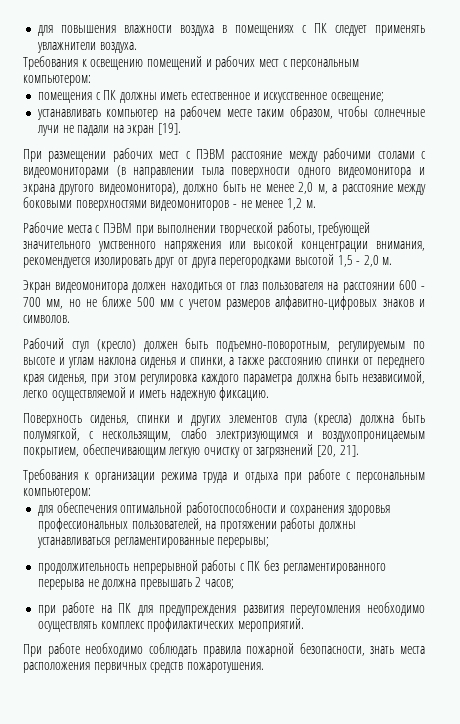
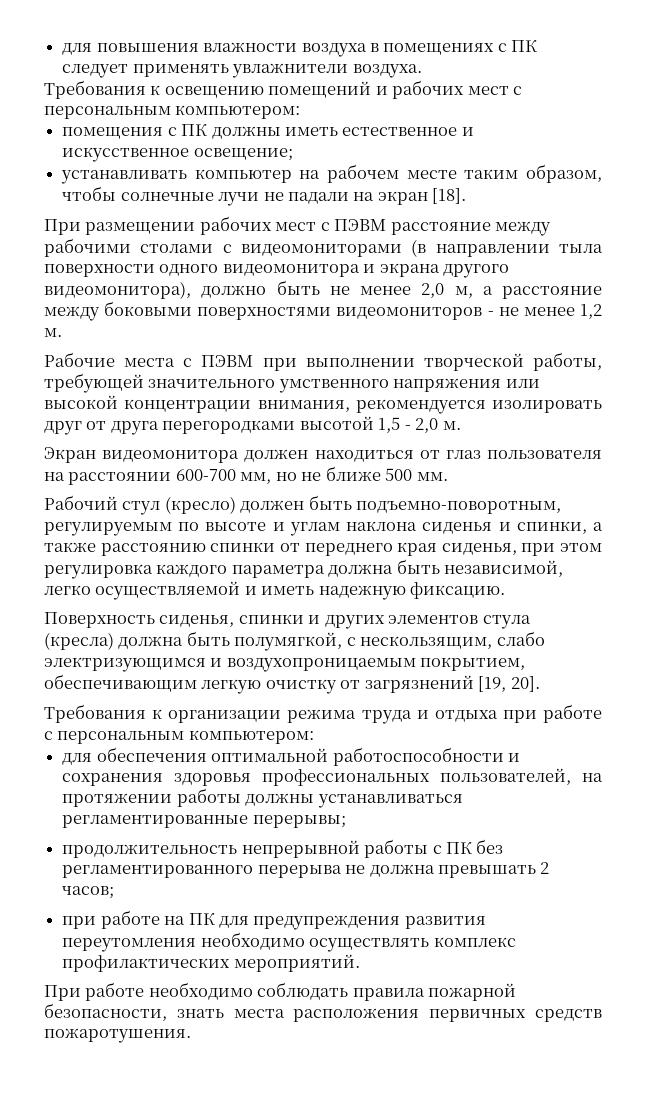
- устанавливать компьютер на рабочем месте таким образом, чтобы солнечные лучи не падали на экран [19].
+ устанавливать компьютер на рабочем месте таким образом, чтобы солнечные лучи не падали на экран [18].
- Экран видеомонитора должен находиться от глаз пользователя на расстоянии 600 - 700 мм, но не ближе 500 мм с учетом размеров алфавитно-цифровых знаков и символов.
+ Экран видеомонитора должен находиться от глаз пользователя на расстоянии 600-700 мм, но не ближе 500 мм.
- Поверхность сиденья, спинки и других элементов стула (кресла) должна быть полумягкой, с нескользящим, слабо электризующимся и воздухопроницаемым покрытием, обеспечивающим легкую очистку от загрязнений [20, 21].
+ Поверхность сиденья, спинки и других элементов стула (кресла) должна быть полумягкой, с нескользящим, слабо электризующимся и воздухопроницаемым покрытием, обеспечивающим легкую очистку от загрязнений [19, 20].

